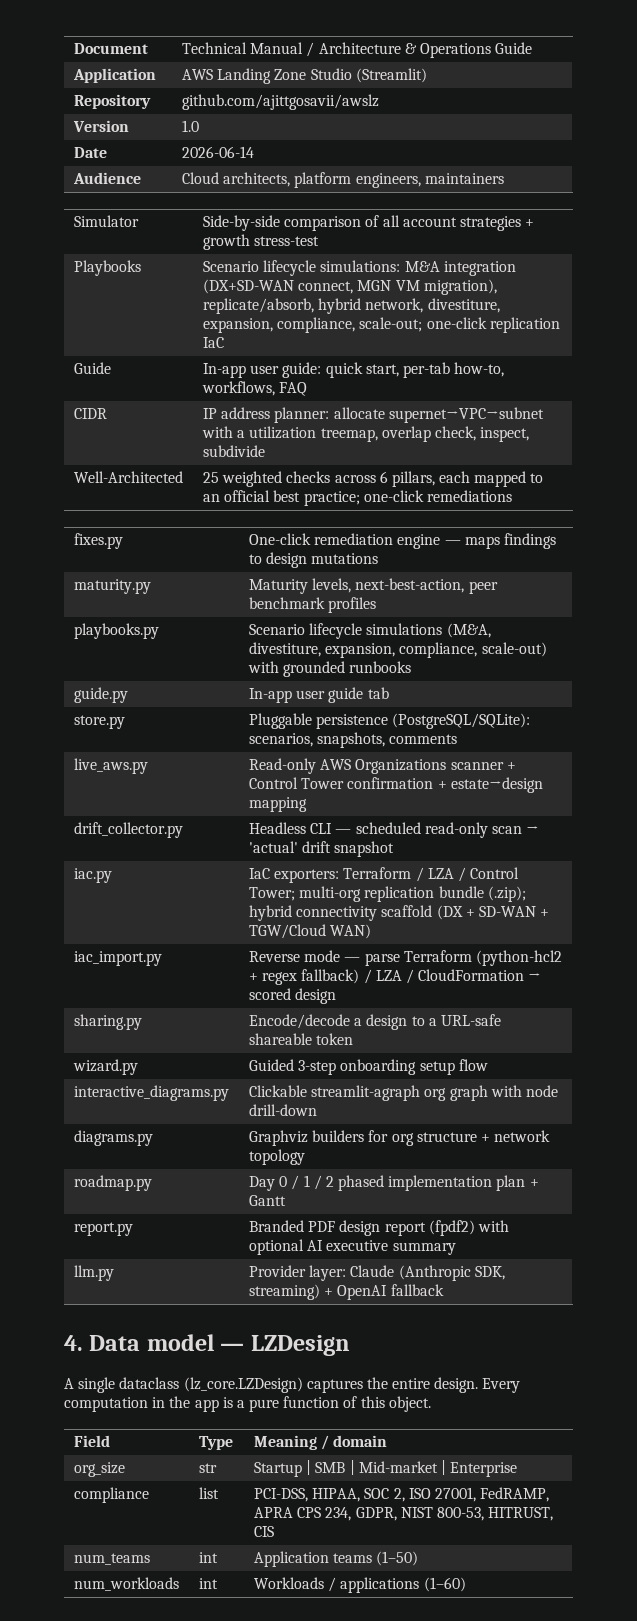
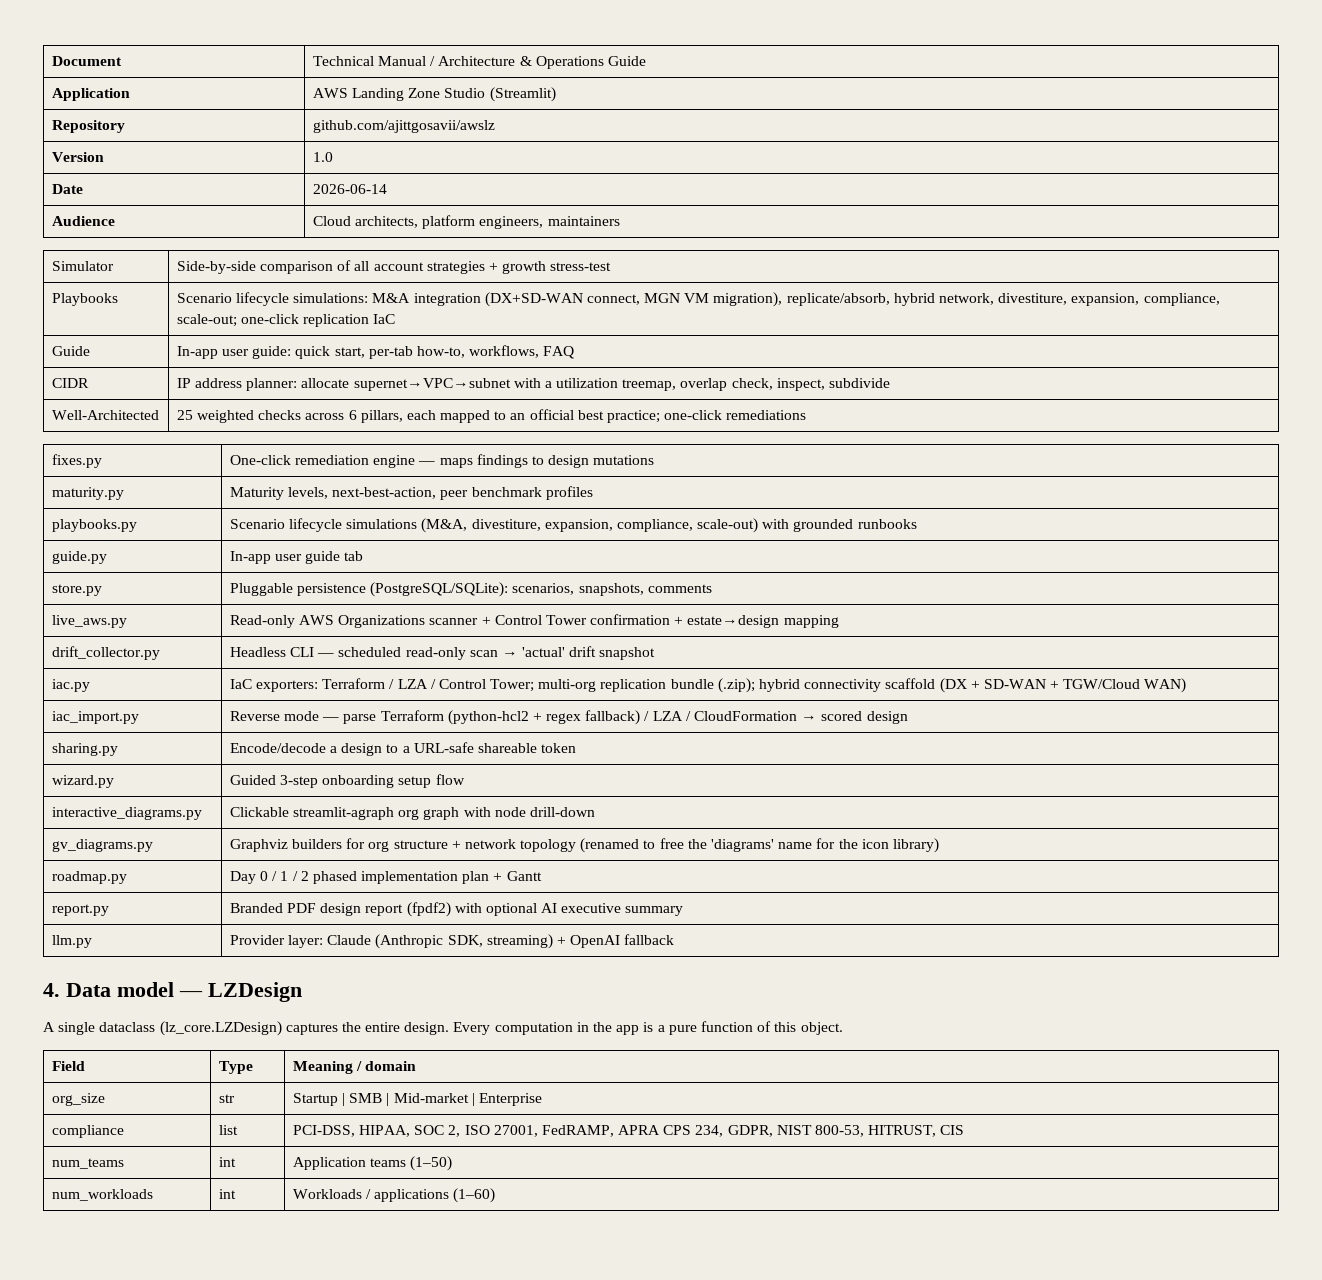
- diagrams.py | Graphviz builders for org structure + network topology
+ gv_diagrams.py | Graphviz builders for org structure + network topology (renamed to free the 'diagrams' name for the icon library)

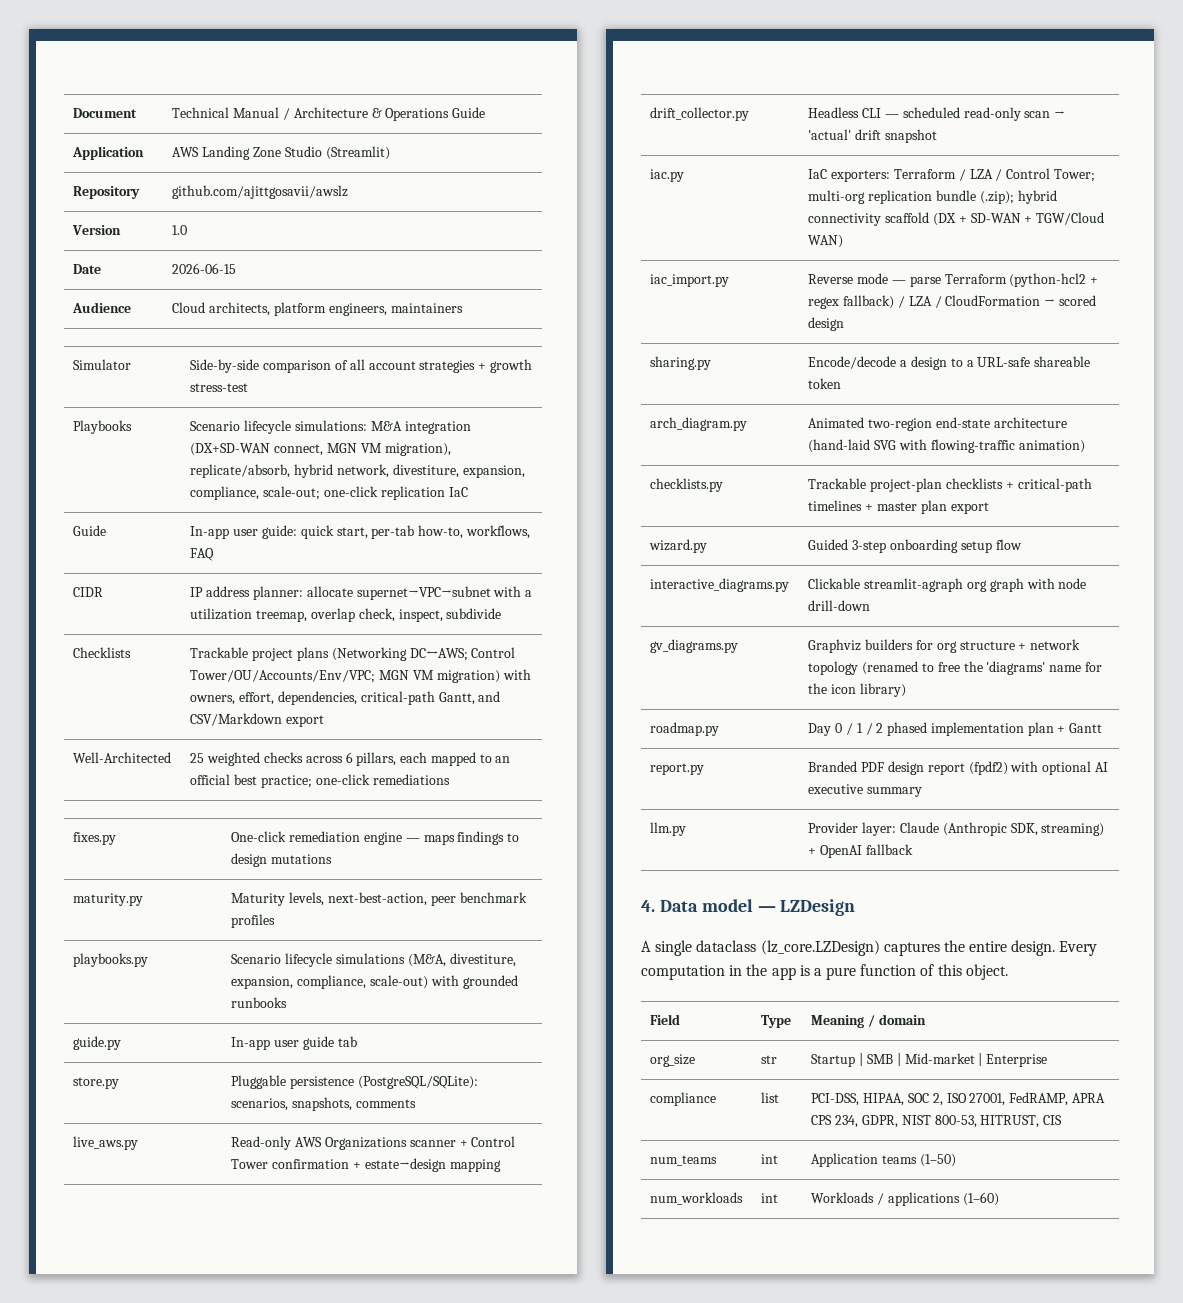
- Date | 2026-06-14
+ Date | 2026-06-15
+ Checklists | Trackable project plans (Networking DC↔AWS; Control Tower/OU/Accounts/Env/VPC; MGN VM migration) with owners, effort, dependencies, critical-path Gantt, and CSV/Markdown export
+ arch_diagram.py | Animated two-region end-state architecture (hand-laid SVG with flowing-traffic animation)
+ checklists.py | Trackable project-plan checklists + critical-path timelines + master plan export

